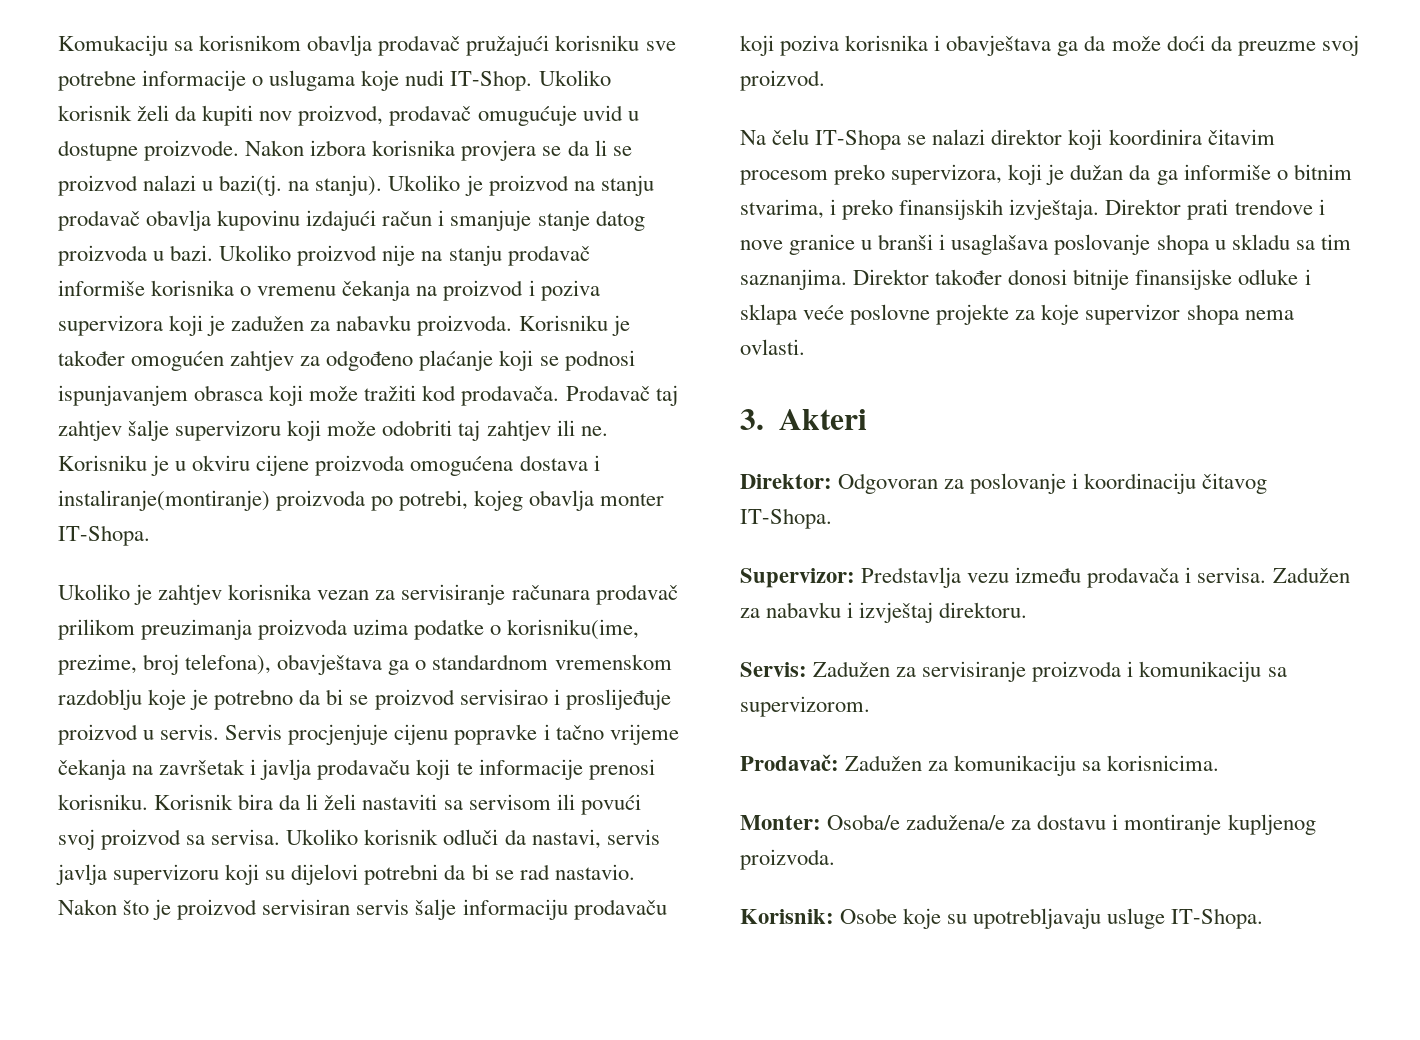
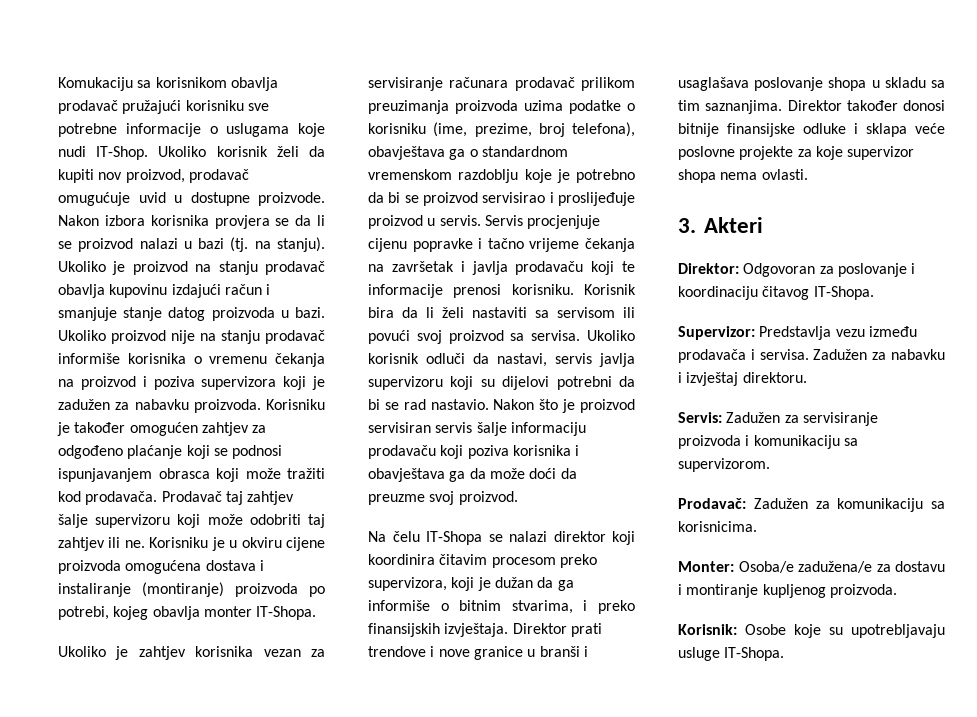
- Nakon izbora korisnika provjera se da li se proizvod nalazi u bazi(tj. na stanju).
+ Nakon izbora korisnika provjera se da li se proizvod nalazi u bazi (tj. na stanju).
- Korisniku je u okviru cijene proizvoda omogućena dostava i instaliranje(montiranje) proizvoda po potrebi, kojeg obavlja monter IT-Shopa.
+ Korisniku je u okviru cijene proizvoda omogućena dostava i instaliranje (montiranje) proizvoda po potrebi, kojeg obavlja monter IT-Shopa.
- Ukoliko je zahtjev korisnika vezan za servisiranje računara prodavač prilikom preuzimanja proizvoda uzima podatke o korisniku(ime, prezime, broj telefona), obavještava ga o standardnom vremenskom razdoblju koje je potrebno da bi se proizvod servisirao i proslijeđuje proizvod u servis.
+ Ukoliko je zahtjev korisnika vezan za servisiranje računara prodavač prilikom preuzimanja proizvoda uzima podatke o korisniku (ime, prezime, broj telefona), obavještava ga o standardnom vremenskom razdoblju koje je potrebno da bi se proizvod servisirao i proslijeđuje proizvod u servis.

